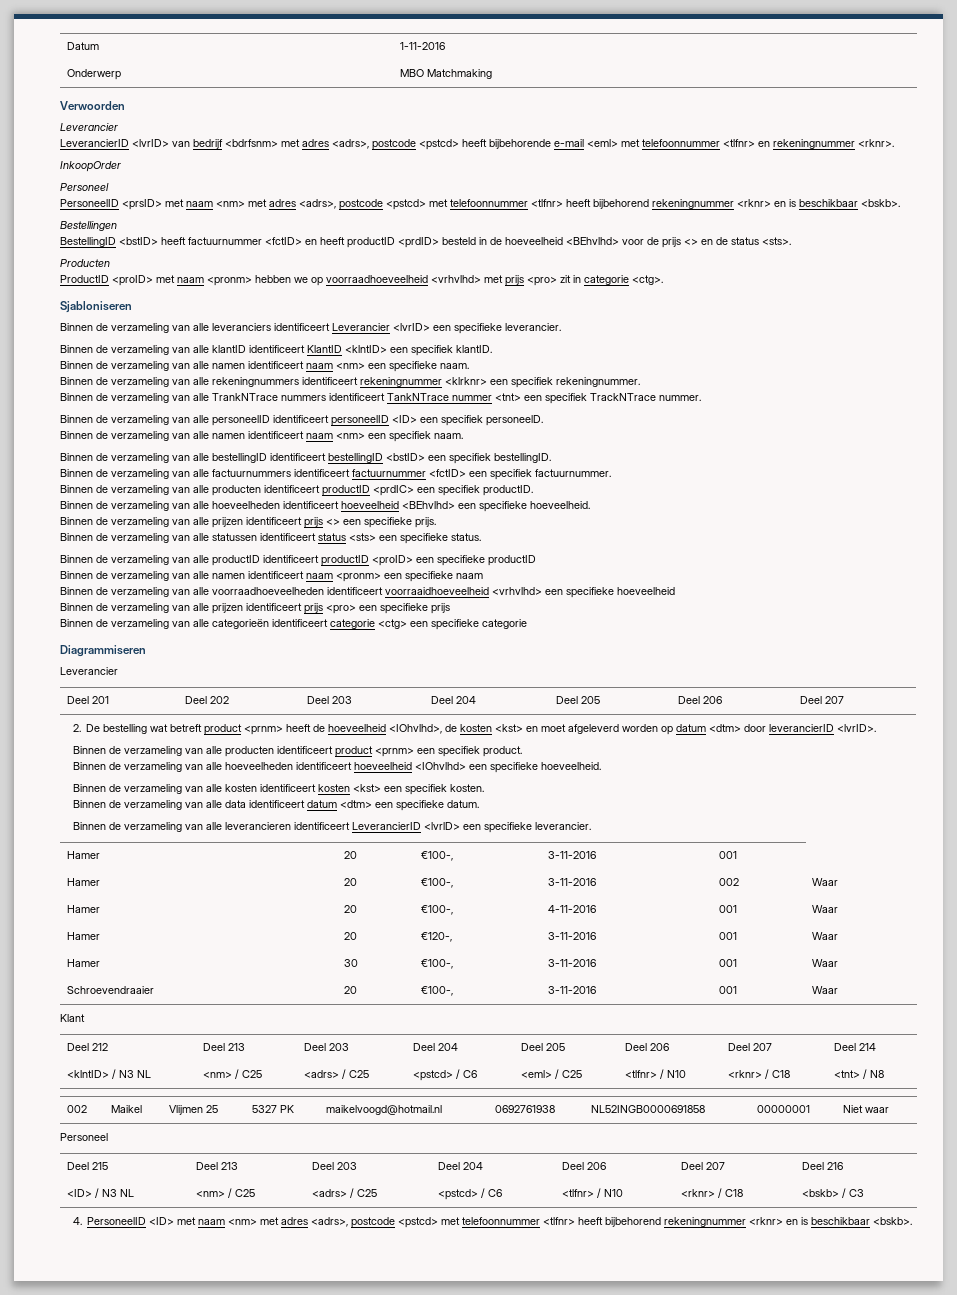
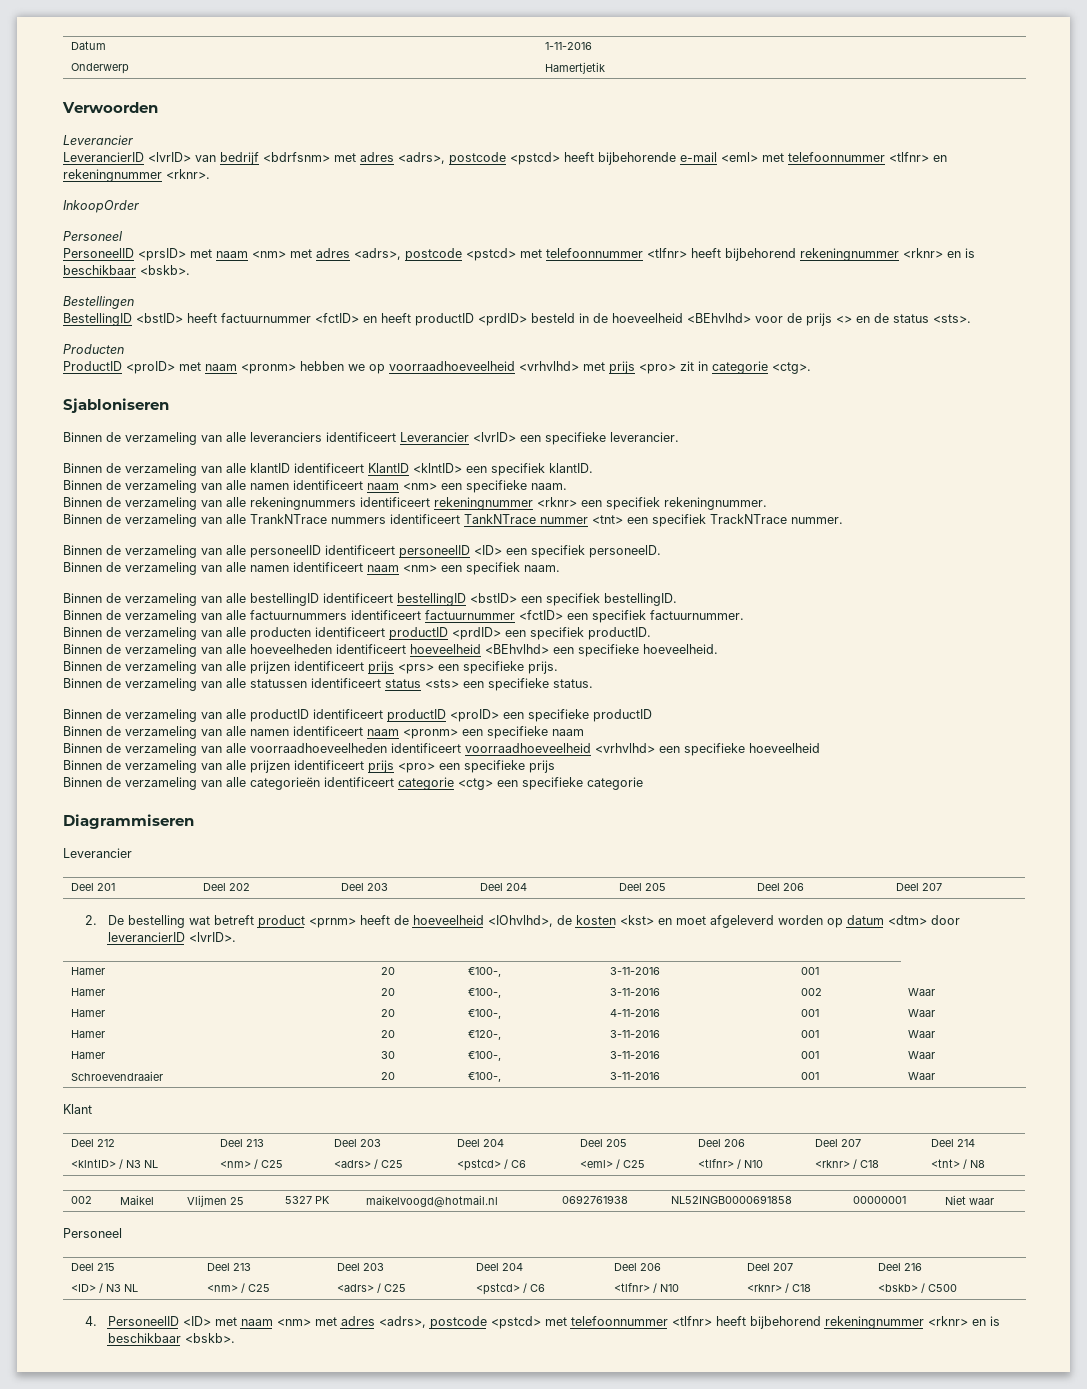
- Onderwerp | MBO Matchmaking
+ Onderwerp | Hamertjetik
- Binnen de verzameling van alle rekeningnummers identificeert rekeningnummer <klrknr> een specifiek rekeningnummer.
+ Binnen de verzameling van alle rekeningnummers identificeert rekeningnummer <rknr> een specifiek rekeningnummer.
- Binnen de verzameling van alle producten identificeert productID <prdIC> een specifiek productID.
+ Binnen de verzameling van alle producten identificeert productID <prdID> een specifiek productID.
- Binnen de verzameling van alle prijzen identificeert prijs <> een specifieke prijs.
+ Binnen de verzameling van alle prijzen identificeert prijs <prs> een specifieke prijs.
- Binnen de verzameling van alle voorraadhoeveelheden identificeert voorraaidhoeveelheid <vrhvlhd> een specifieke hoeveelheid
+ Binnen de verzameling van alle voorraadhoeveelheden identificeert voorraadhoeveelheid <vrhvlhd> een specifieke hoeveelheid
- Binnen de verzameling van alle producten identificeert product <prnm> een specifiek product.
- Binnen de verzameling van alle hoeveelheden identificeert hoeveelheid <IOhvlhd> een specifieke hoeveelheid.
- Binnen de verzameling van alle kosten identificeert kosten <kst> een specifiek kosten.
- Binnen de verzameling van alle data identificeert datum <dtm> een specifieke datum.
- Binnen de verzameling van alle leverancieren identificeert LeverancierID <lvrlD> een specifieke leverancier.
- <ID> / N3 NL | <nm> / C25 | <adrs> / C25 | <pstcd> / C6 | <tlfnr> / N10 | <rknr> / C18 | <bskb> / C3
+ <ID> / N3 NL | <nm> / C25 | <adrs> / C25 | <pstcd> / C6 | <tlfnr> / N10 | <rknr> / C18 | <bskb> / C500

